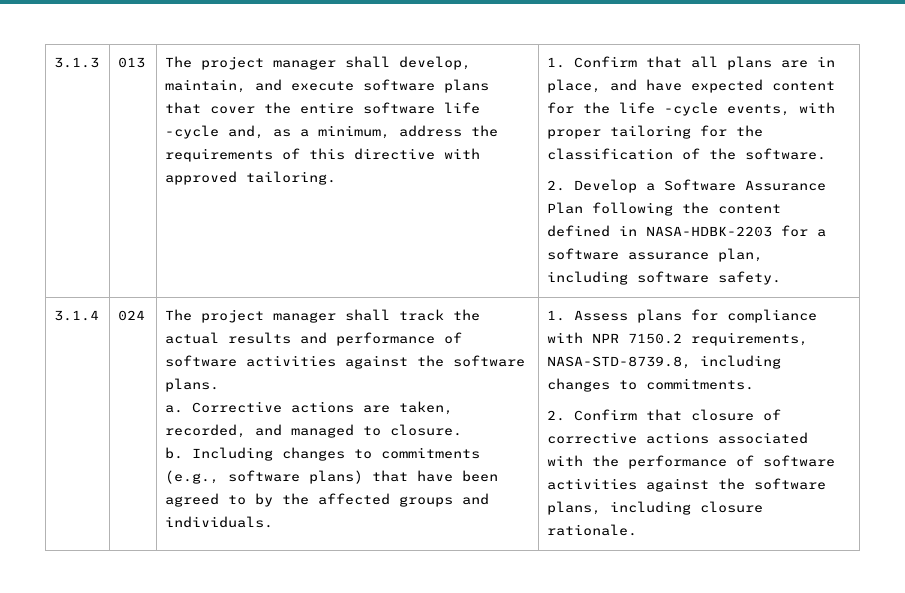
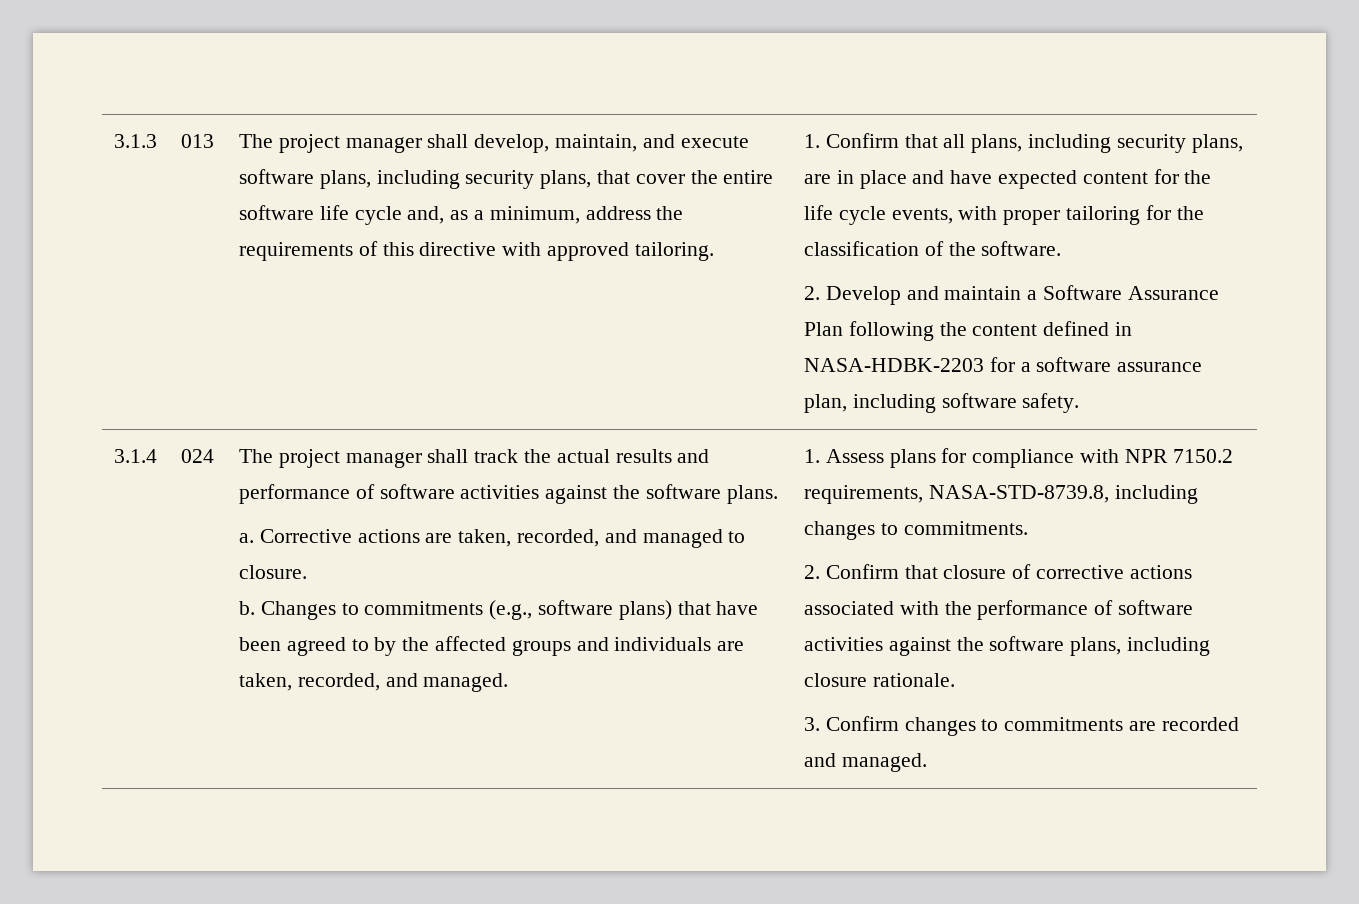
- The project manager shall develop, maintain, and execute software plans that cover the entire software life -cycle and, as a minimum, address the requirements of this directive with approved tailoring.
+ The project manager shall develop, maintain, and execute software plans, including security plans, that cover the entire software life cycle and, as a minimum, address the requirements of this directive with approved tailoring.
- 1. Confirm that all plans are in place, and have expected content for the life -cycle events, with proper tailoring for the classification of the software.
+ 1. Confirm that all plans, including security plans, are in place and have expected content for the life cycle events, with proper tailoring for the classification of the software.
- 2. Develop a Software Assurance Plan following the content defined in NASA-HDBK-2203 for a software assurance plan, including software safety.
+ 2. Develop and maintain a Software Assurance Plan following the content defined in NASA-HDBK-2203 for a software assurance plan, including software safety.
- Including changes to commitments (e.g., software plans) that have been agreed to by the affected groups and individuals.
+ Changes to commitments (e.g., software plans) that have been agreed to by the affected groups and individuals are taken, recorded, and managed.
+ 3. Confirm changes to commitments are recorded and managed.

